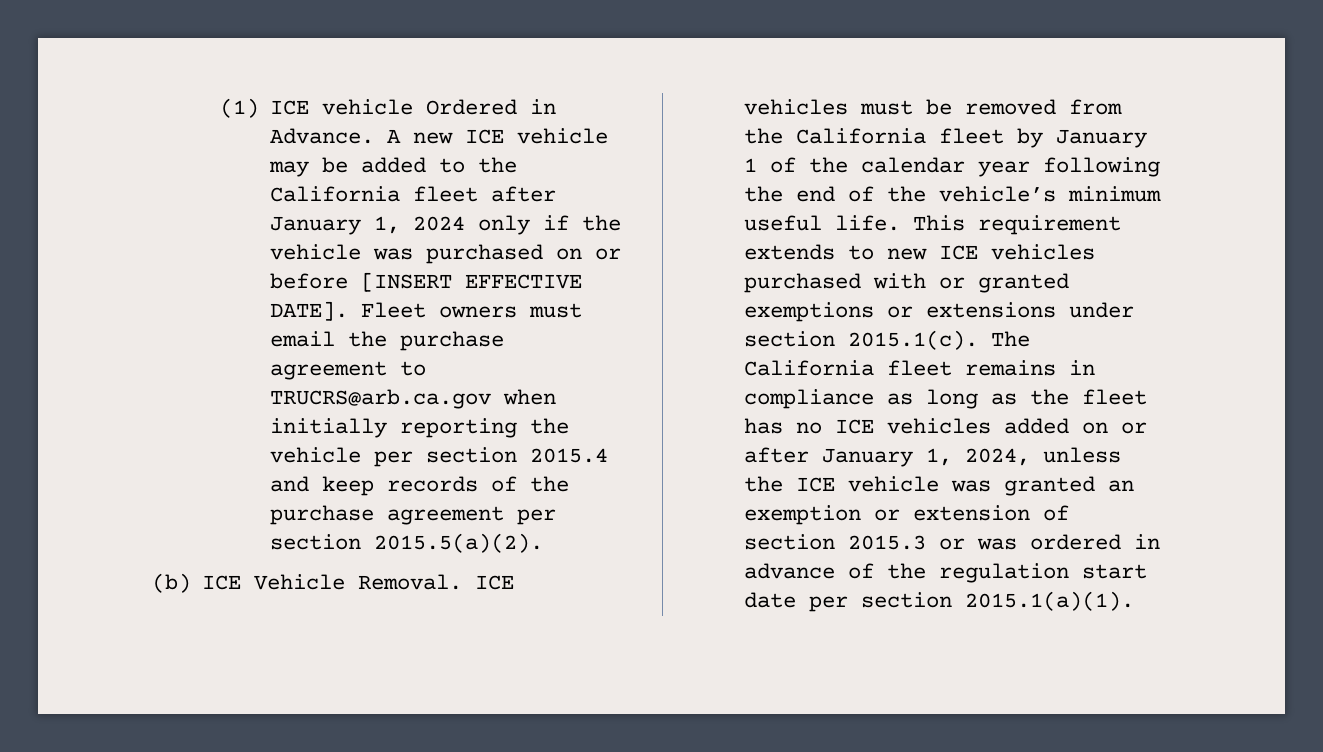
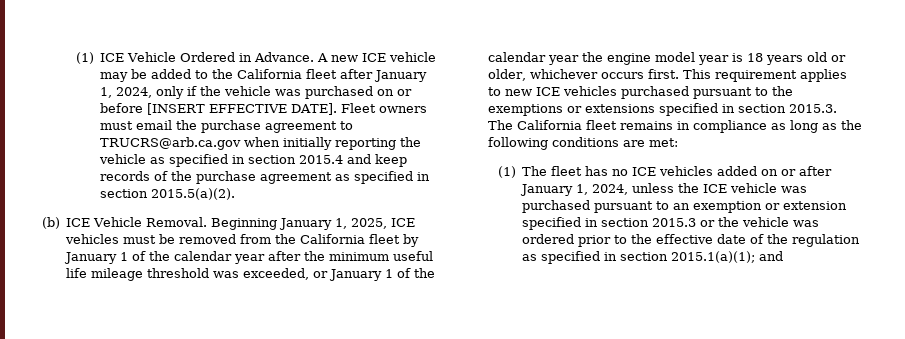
- (1) ICE vehicle Ordered in Advance.
+ (1) ICE Vehicle Ordered in Advance.
- A new ICE vehicle may be added to the California fleet after January 1, 2024 only if the vehicle was purchased on or before [INSERT EFFECTIVE DATE].
+ A new ICE vehicle may be added to the California fleet after January 1, 2024, only if the vehicle was purchased on or before [INSERT EFFECTIVE DATE].
- Fleet owners must email the purchase agreement to TRUCRS@arb.ca.gov when initially reporting the vehicle per section 2015.4 and keep records of the purchase agreement per section 2015.5(a)(2).
+ Fleet owners must email the purchase agreement to TRUCRS@arb.ca.gov when initially reporting the vehicle as specified in section 2015.4 and keep records of the purchase agreement as specified in section 2015.5(a)(2).
- ICE vehicles must be removed from the California fleet by January 1 of the calendar year following the end of the vehicle’s minimum useful life.
+ Beginning January 1, 2025, ICE vehicles must be removed from the California fleet by January 1 of the calendar year after the minimum useful life mileage threshold was exceeded, or January 1 of the calendar year the engine model year is 18 years old or older, whichever occurs first.
- This requirement extends to new ICE vehicles purchased with or granted exemptions or extensions under section 2015.1(c). The California fleet remains in compliance as long as the fleet has no ICE vehicles added on or after January 1, 2024, unless the ICE vehicle was granted an exemption or extension of section 2015.3 or was ordered in advance of the regulation start date per section 2015.1(a)(1).
+ This requirement applies to new ICE vehicles purchased pursuant to the exemptions or extensions specified in section 2015.3. The California fleet remains in compliance as long as the following conditions are met:
+ (1) The fleet has no ICE vehicles added on or after January 1, 2024, unless the ICE vehicle was purchased pursuant to an exemption or extension specified in section 2015.3 or the vehicle was ordered prior to the effective date of the regulation as specified in section 2015.1(a)(1); and

